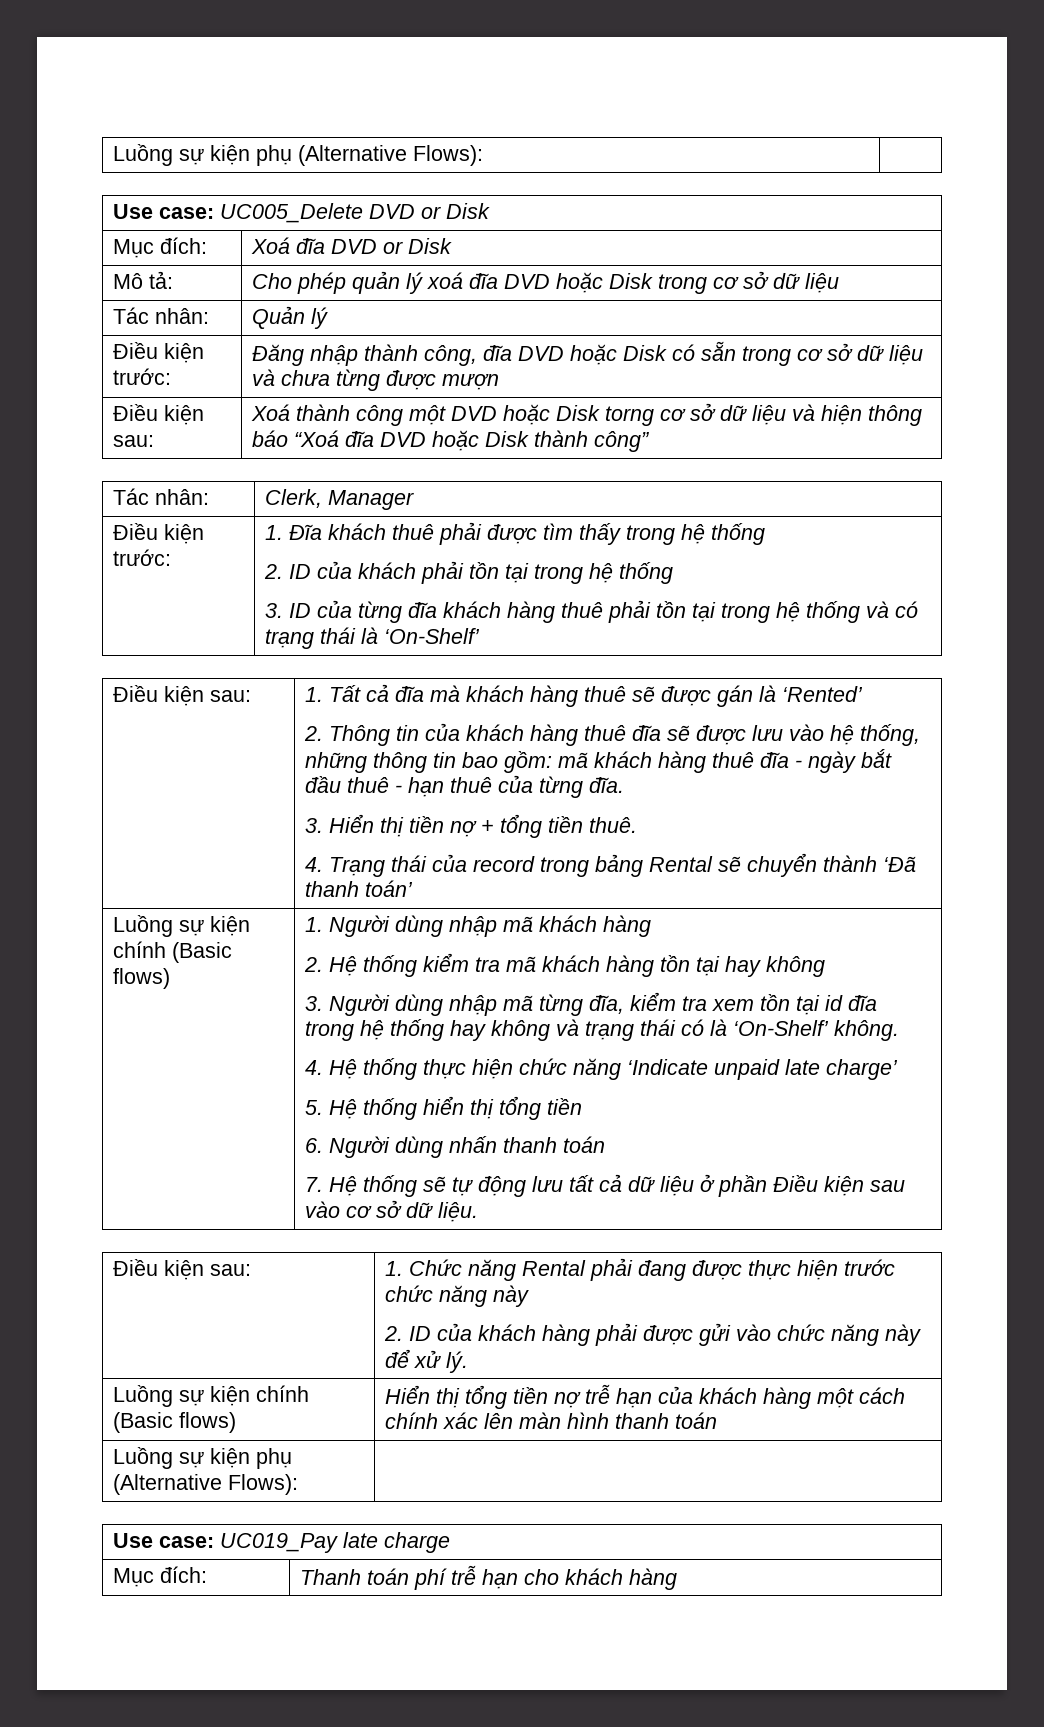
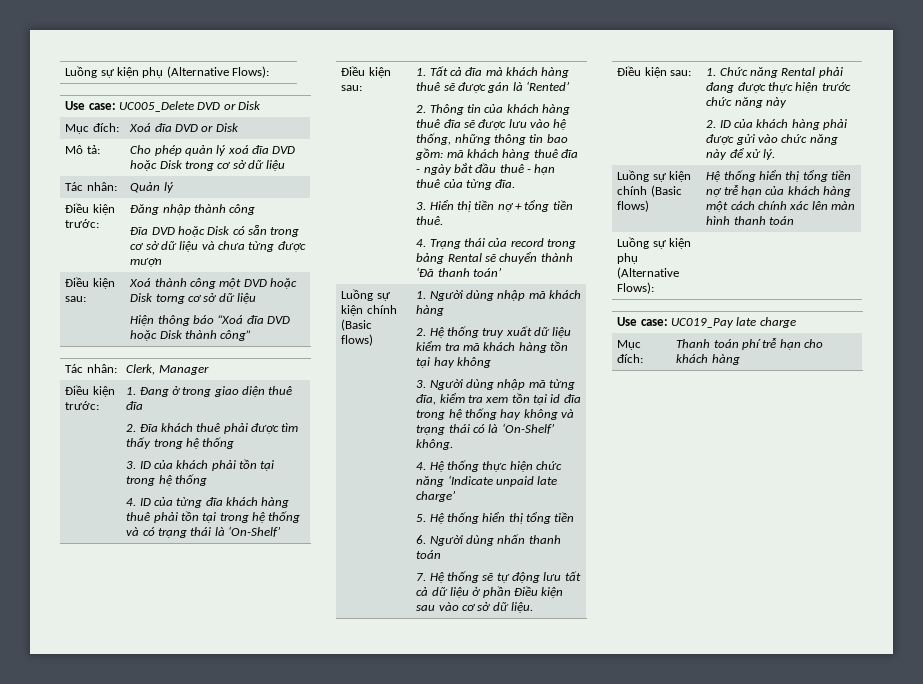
- Điều kiện trước: | Đăng nhập thành công, đĩa DVD hoặc Disk có sẵn trong cơ sở dữ liệu và chưa từng được mượn
+ Điều kiện trước: | Đăng nhập thành công
+ Đĩa DVD hoặc Disk có sẵn trong cơ sở dữ liệu và chưa từng được mượn
- Điều kiện sau: | Xoá thành công một DVD hoặc Disk torng cơ sở dữ liệu và hiện thông báo “Xoá đĩa DVD hoặc Disk thành công”
+ Điều kiện sau: | Xoá thành công một DVD hoặc Disk torng cơ sở dữ liệu
+ Hiện thông báo “Xoá đĩa DVD hoặc Disk thành công”
- 1. Đĩa khách thuê phải được tìm thấy trong hệ thống
+ 1. Đang ở trong giao diện thuê đĩa
+ 2. Đĩa khách thuê phải được tìm thấy trong hệ thống
- 2. ID của khách phải tồn tại trong hệ thống
+ 3. ID của khách phải tồn tại trong hệ thống
- 3. ID của từng đĩa khách hàng thuê phải tồn tại trong hệ thống và có trạng thái là ‘On-Shelf’
+ 4. ID của từng đĩa khách hàng thuê phải tồn tại trong hệ thống và có trạng thái là ‘On-Shelf’
- 2. Hệ thống kiểm tra mã khách hàng tồn tại hay không
+ 2. Hệ thống truy xuất dữ liệu kiểm tra mã khách hàng tồn tại hay không
- Luồng sự kiện chính (Basic flows) | Hiển thị tổng tiền nợ trễ hạn của khách hàng một cách chính xác lên màn hình thanh toán
+ Luồng sự kiện chính (Basic flows) | Hệ thống hiển thị tổng tiền nợ trễ hạn của khách hàng một cách chính xác lên màn hình thanh toán

